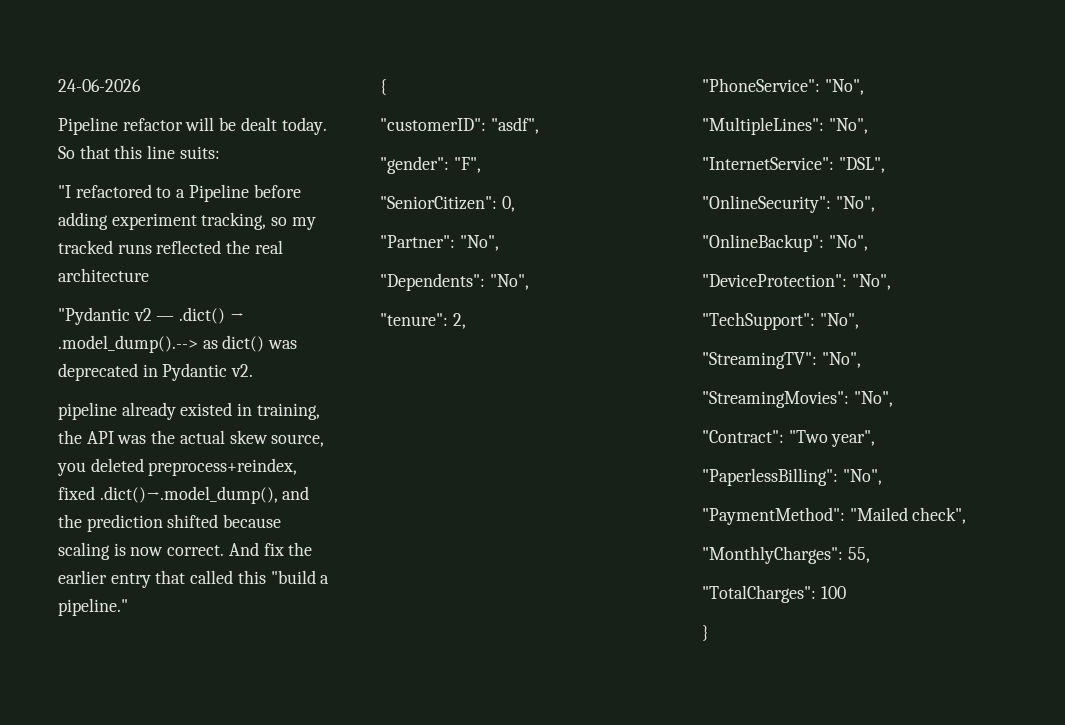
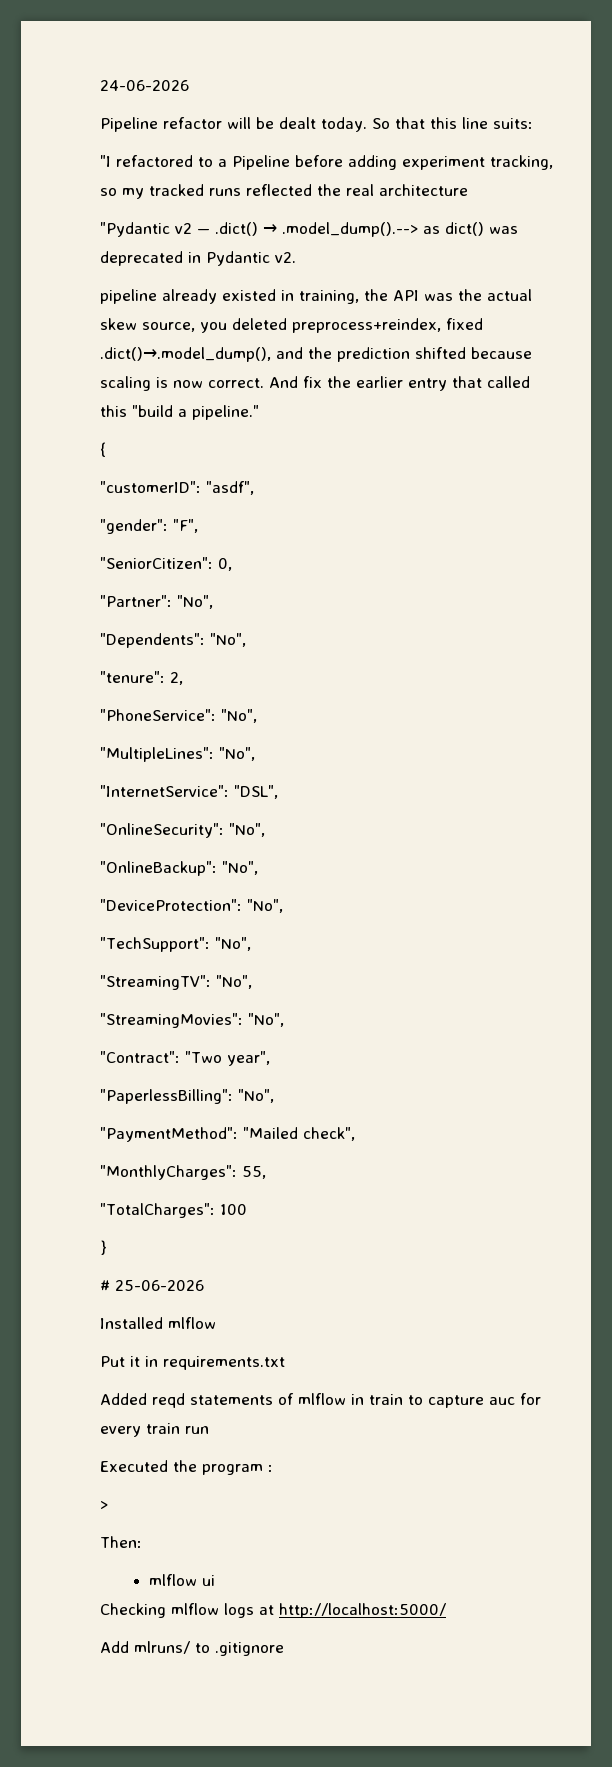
+ # 25-06-2026
+ Installed mlflow
+ Put it in requirements.txt
+ Added reqd statements of mlflow in train to capture auc for every train run
+ Executed the program :
+ >
+ Then:
+ mlflow ui
+ Checking mlflow logs at http://localhost:5000/
+ Add mlruns/ to .gitignore

